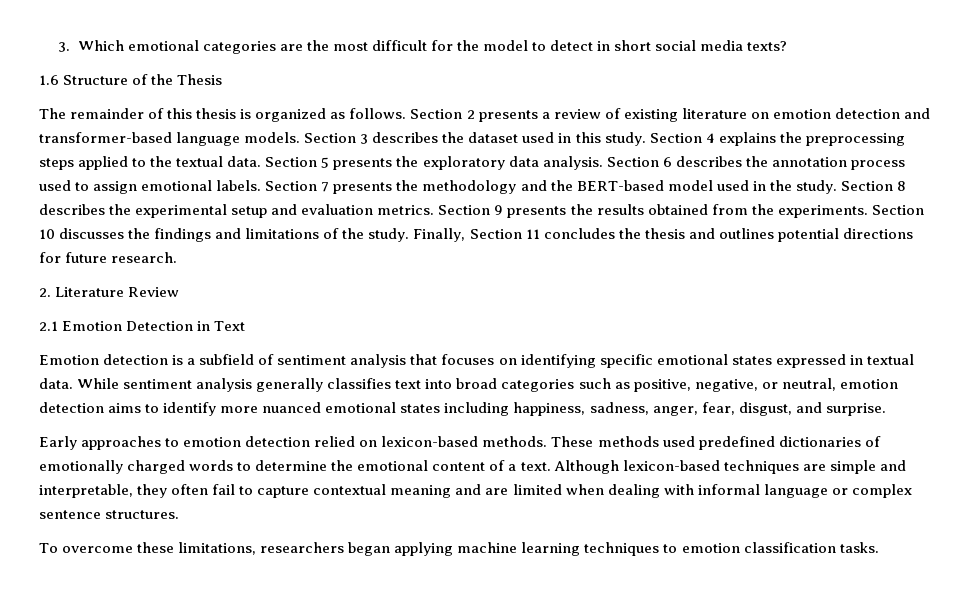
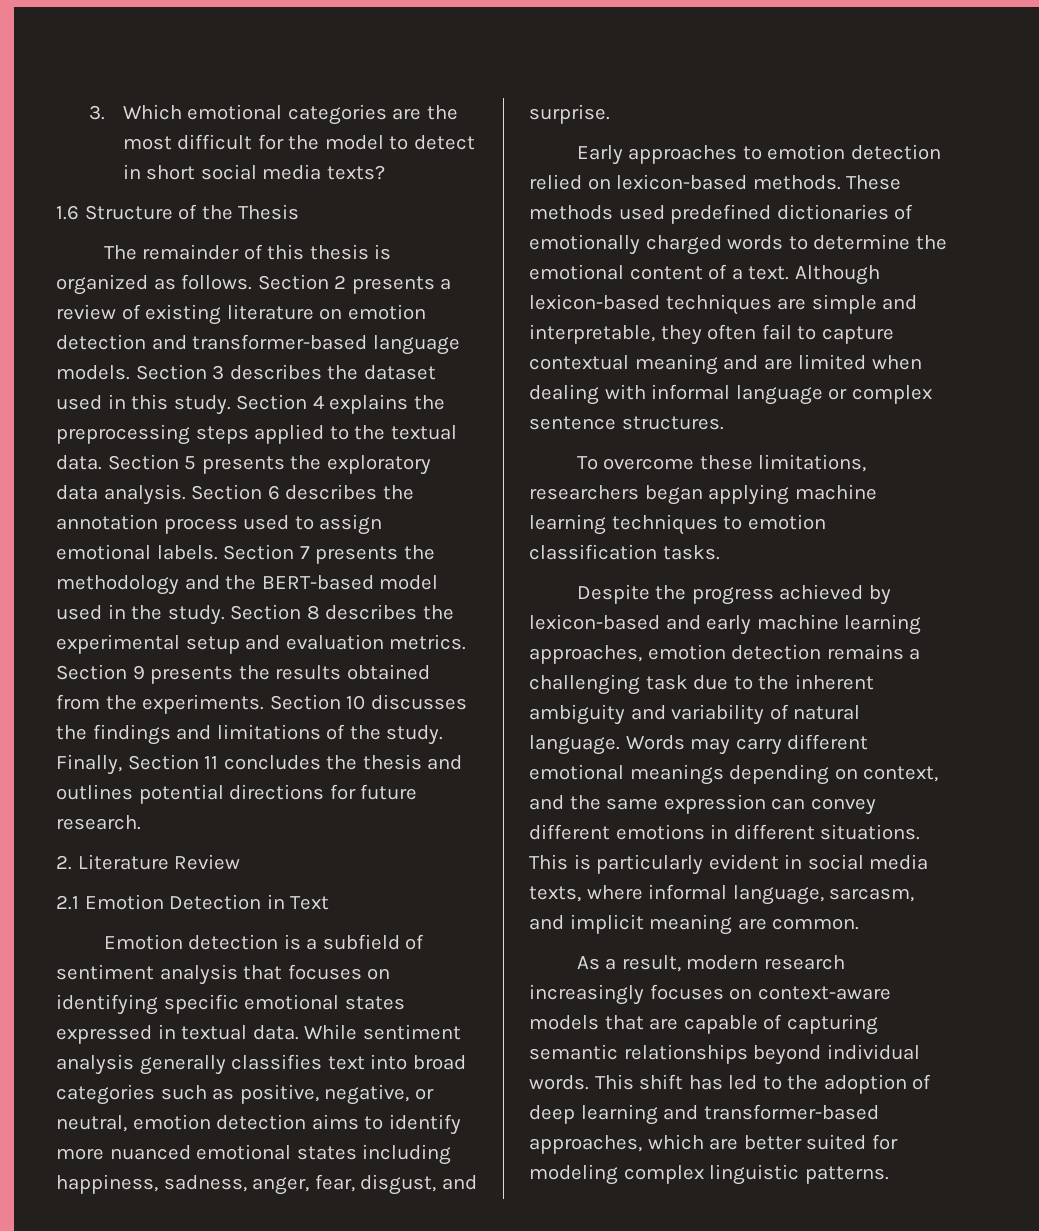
+ Despite the progress achieved by lexicon-based and early machine learning approaches, emotion detection remains a challenging task due to the inherent ambiguity and variability of natural language. Words may carry different emotional meanings depending on context, and the same expression can convey different emotions in different situations. This is particularly evident in social media texts, where informal language, sarcasm, and implicit meaning are common.
+ As a result, modern research increasingly focuses on context-aware models that are capable of capturing semantic relationships beyond individual words. This shift has led to the adoption of deep learning and transformer-based approaches, which are better suited for modeling complex linguistic patterns.

